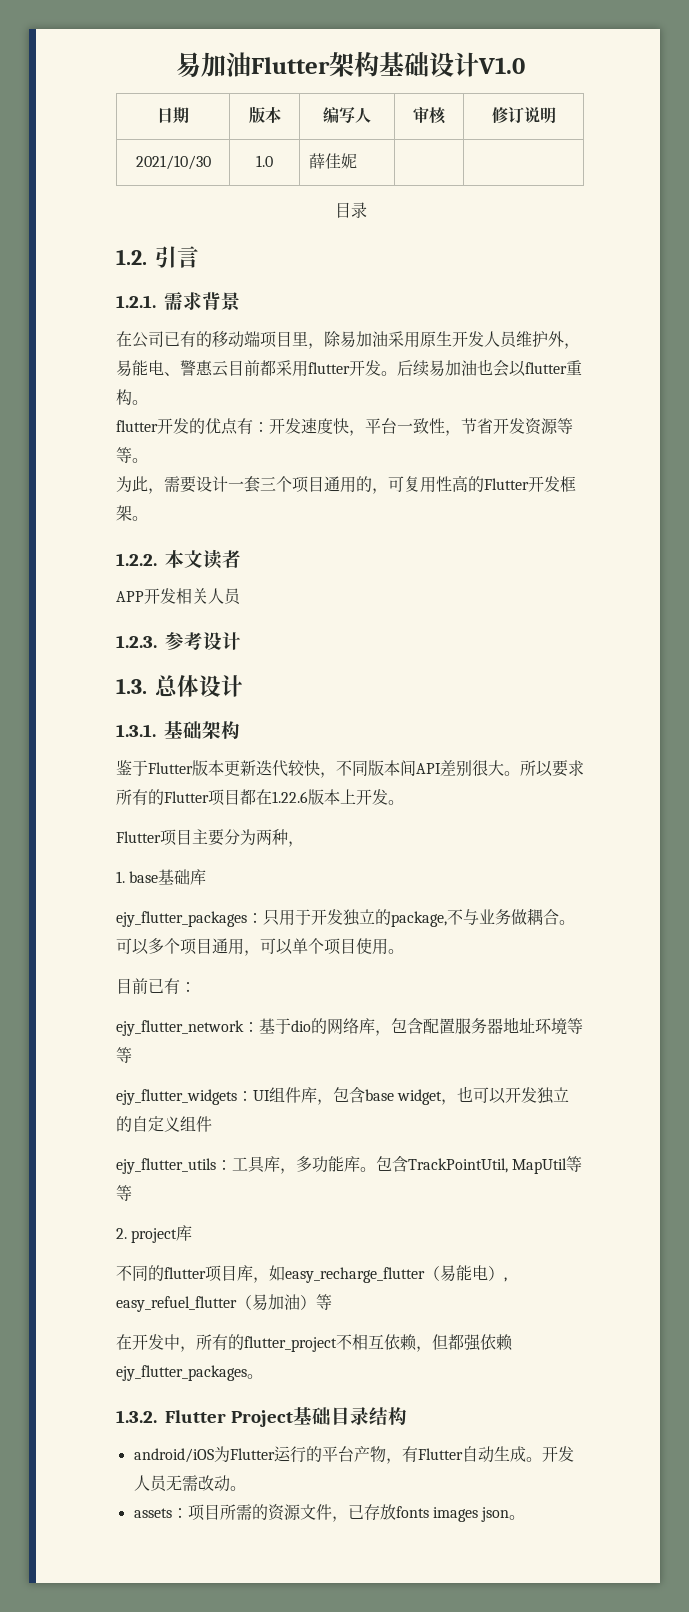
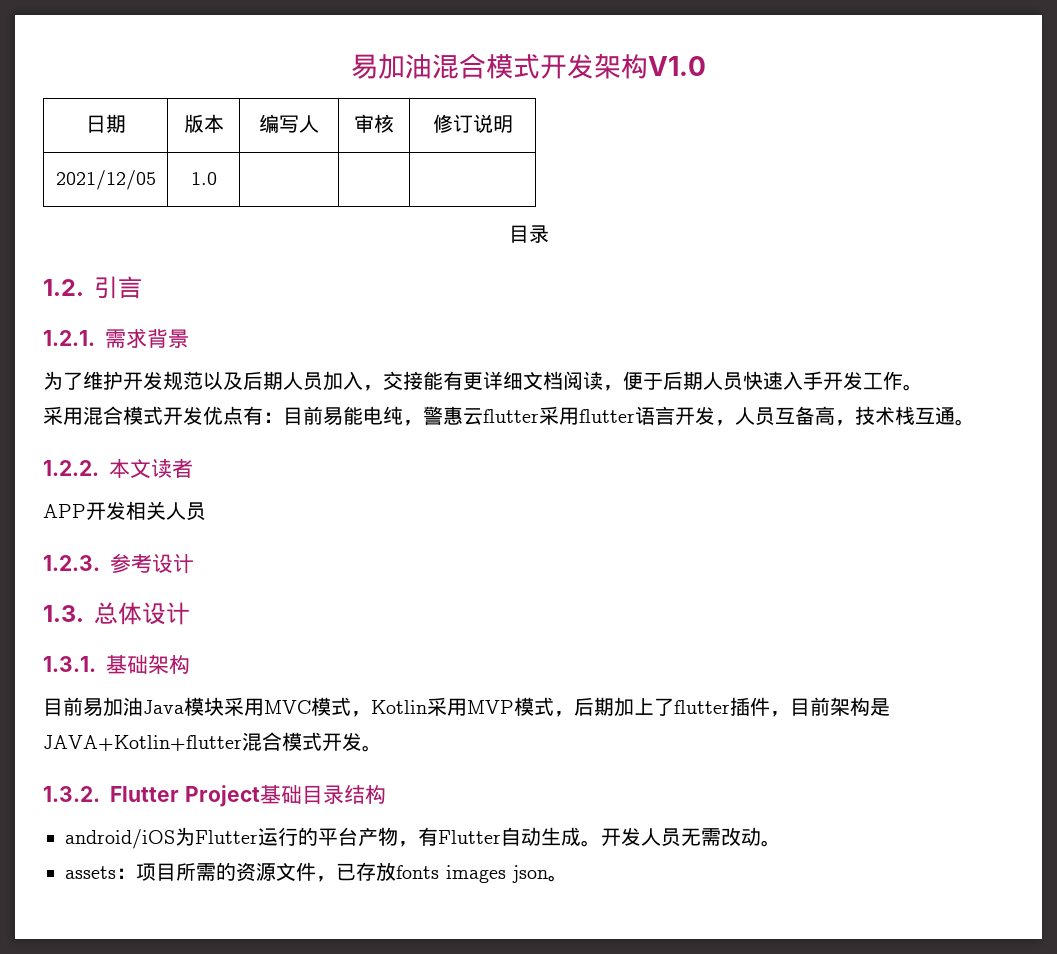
- 易加油Flutter架构基础设计V1.0
+ 易加油混合模式开发架构V1.0
- 2021/10/30 | 1.0 | 薛佳妮 | |
+ 2021/12/05 | 1.0 | | |
- 在公司已有的移动端项⽬⾥，除易加油采⽤原⽣开发⼈员维护外，易能电、警惠云⽬前都采⽤flutter开发。后续易加油也会以flutter重构。
- flutter开发的优点有：开发速度快，平台⼀致性，节省开发资源等等。
- 为此，需要设计⼀套三个项⽬通⽤的，可复⽤性⾼的Flutter开发框架。
+ 为了维护开发规范以及后期人员加入，交接能有更详细文档阅读，便于后期人员快速入手开发工作。
+ 采用混合模式开发优点有：目前易能电纯，警惠云flutter采用flutter语言开发，人员互备高，技术栈互通。
- 鉴于Flutter版本更新迭代较快，不同版本间API差别很大。所以要求所有的Flutter项目都在1.22.6版本上开发。
- Flutter项目主要分为两种，
- 1. base基础库
- ejy_flutter_packages：只用于开发独立的package,不与业务做耦合。可以多个项目通用，可以单个项目使用。
- 目前已有：
- ejy_flutter_network：基于dio的网络库，包含配置服务器地址环境等等
- ejy_flutter_widgets：UI组件库，包含base widget，也可以开发独立的自定义组件
- ejy_flutter_utils：工具库，多功能库。包含TrackPointUtil, MapUtil等等
- 2. project库
- 不同的flutter项目库，如easy_recharge_flutter（易能电）, easy_refuel_flutter（易加油）等
- 在开发中，所有的flutter_project不相互依赖，但都强依赖ejy_flutter_packages。
+ 目前易加油Java模块采用MVC模式，Kotlin采用MVP模式，后期加上了flutter插件，目前架构是JAVA+Kotlin+flutter混合模式开发。

